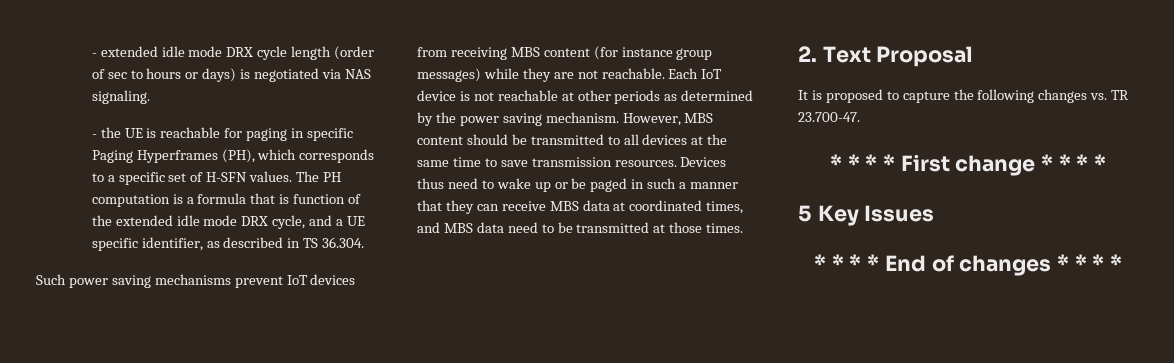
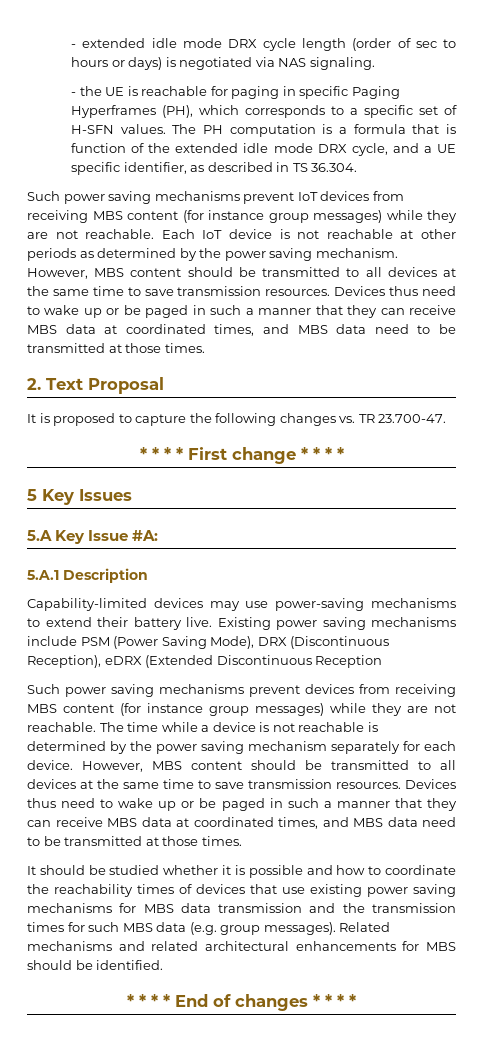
+ 5.A Key Issue #A:
+ 5.A.1 Description
+ Capability-limited devices may use power-saving mechanisms to extend their battery live. Existing power saving mechanisms include PSM (Power Saving Mode), DRX (Discontinuous Reception), eDRX (Extended Discontinuous Reception
+ Such power saving mechanisms prevent devices from receiving MBS content (for instance group messages) while they are not reachable. The time while a device is not reachable is determined by the power saving mechanism separately for each device. However, MBS content should be transmitted to all devices at the same time to save transmission resources. Devices thus need to wake up or be paged in such a manner that they can receive MBS data at coordinated times, and MBS data need to be transmitted at those times.
+ It should be studied whether it is possible and how to coordinate the reachability times of devices that use existing power saving mechanisms for MBS data transmission and the transmission times for such MBS data (e.g. group messages). Related mechanisms and related architectural enhancements for MBS should be identified.

